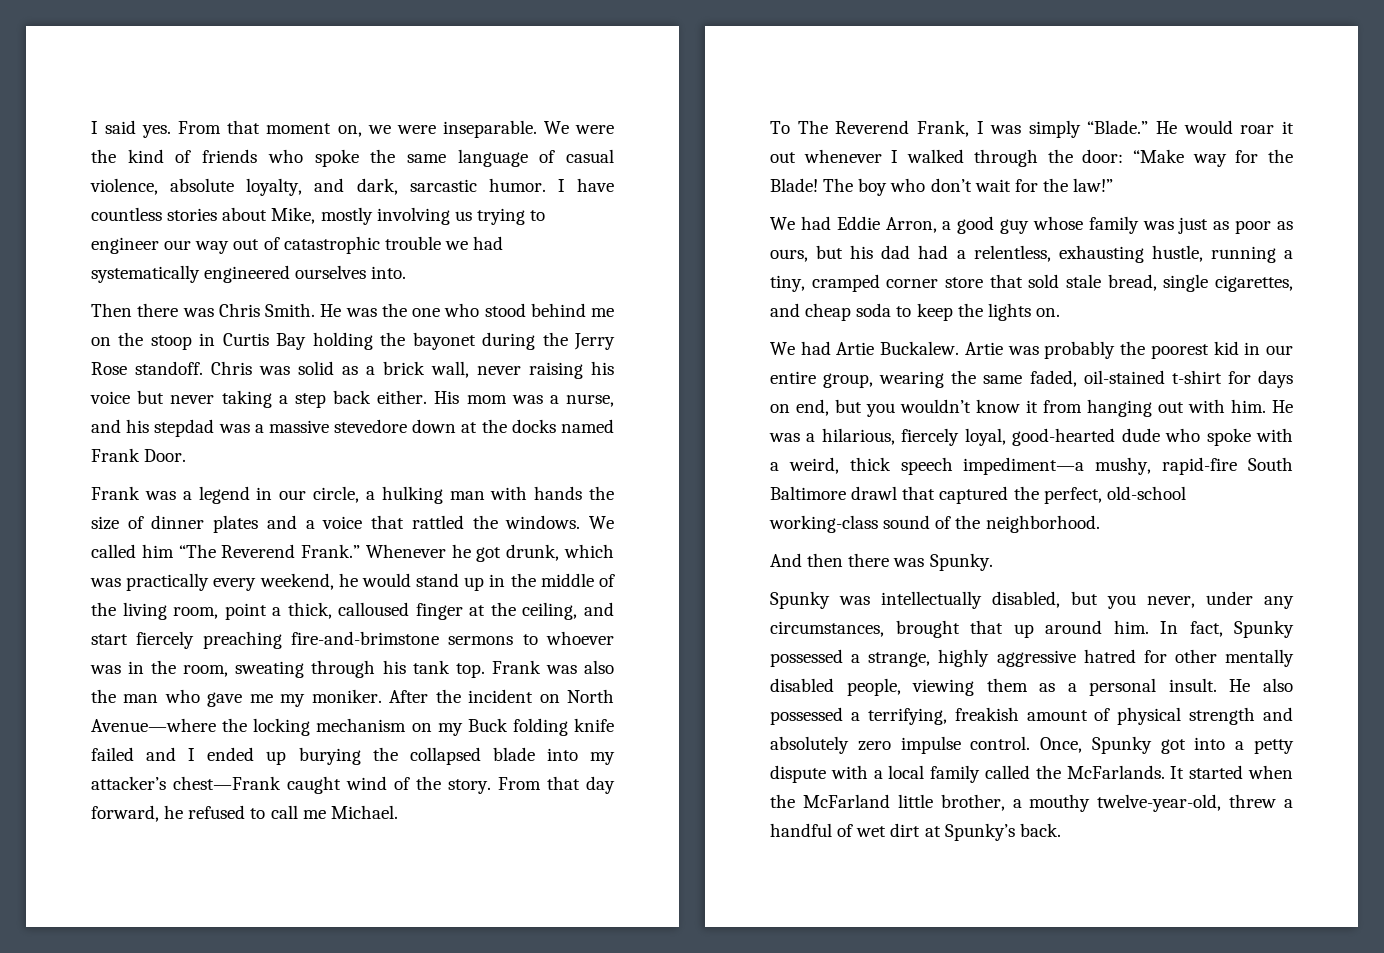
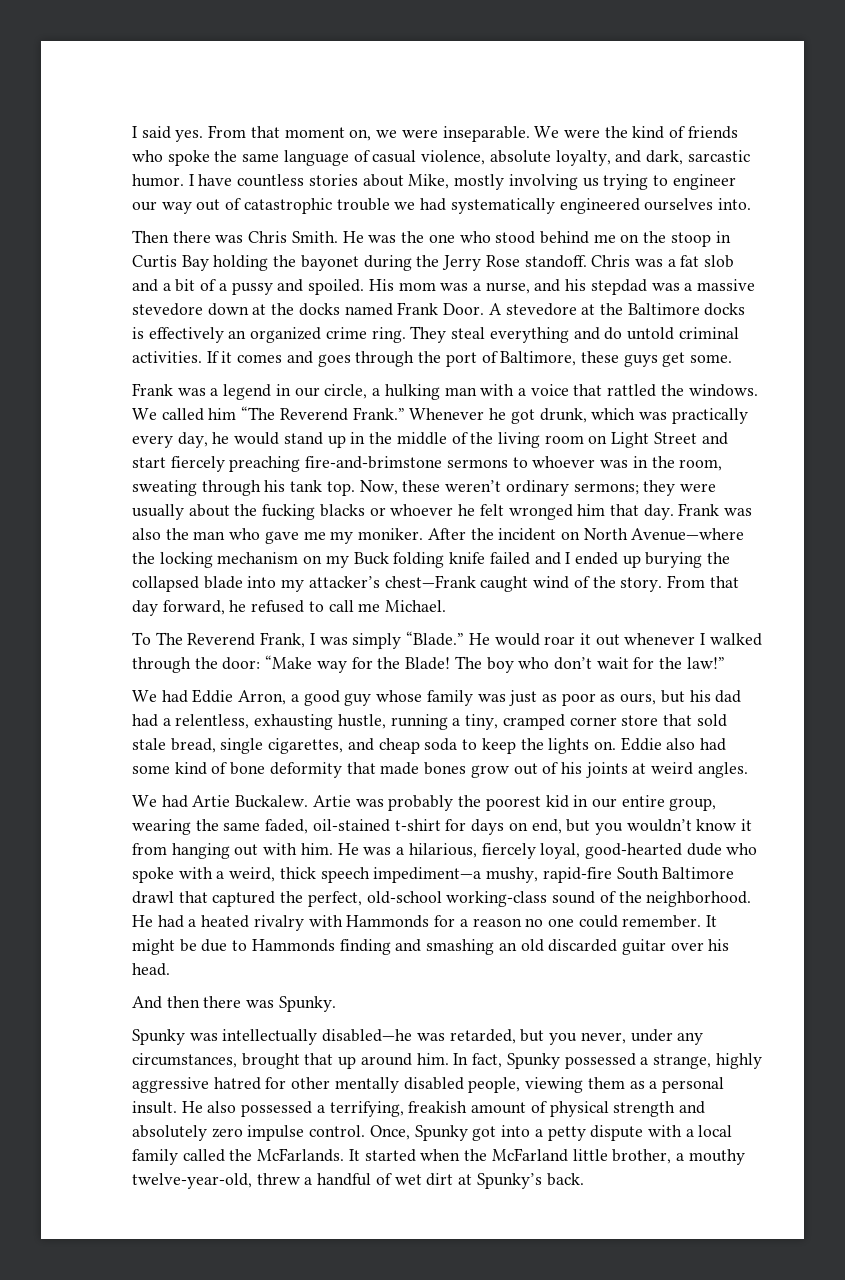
- Chris was solid as a brick wall, never raising his voice but never taking a step back either.
+ Chris was a fat slob and a bit of a pussy and spoiled.
+ A stevedore at the Baltimore docks is effectively an organized crime ring. They steal everything and do untold criminal activities. If it comes and goes through the port of Baltimore, these guys get some.
- Frank was a legend in our circle, a hulking man with hands the size of dinner plates and a voice that rattled the windows.
+ Frank was a legend in our circle, a hulking man with a voice that rattled the windows.
- Whenever he got drunk, which was practically every weekend, he would stand up in the middle of the living room, point a thick, calloused finger at the ceiling, and start fiercely preaching fire-and-brimstone sermons to whoever was in the room, sweating through his tank top.
+ Whenever he got drunk, which was practically every day, he would stand up in the middle of the living room on Light Street and start fiercely preaching fire-and-brimstone sermons to whoever was in the room, sweating through his tank top.
+ Now, these weren’t ordinary sermons; they were usually about the fucking blacks or whoever he felt wronged him that day.
+ Eddie also had some kind of bone deformity that made bones grow out of his joints at weird angles.
+ He had a heated rivalry with Hammonds for a reason no one could remember. It might be due to Hammonds finding and smashing an old discarded guitar over his head.
- Spunky was intellectually disabled, but you never, under any circumstances, brought that up around him.
+ Spunky was intellectually disabled—he was retarded, but you never, under any circumstances, brought that up around him.

